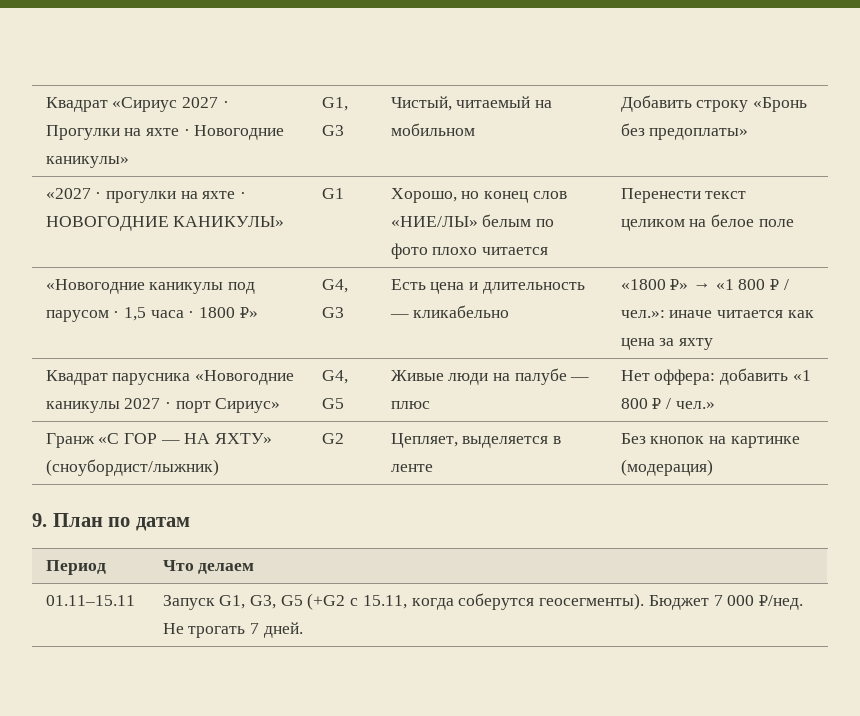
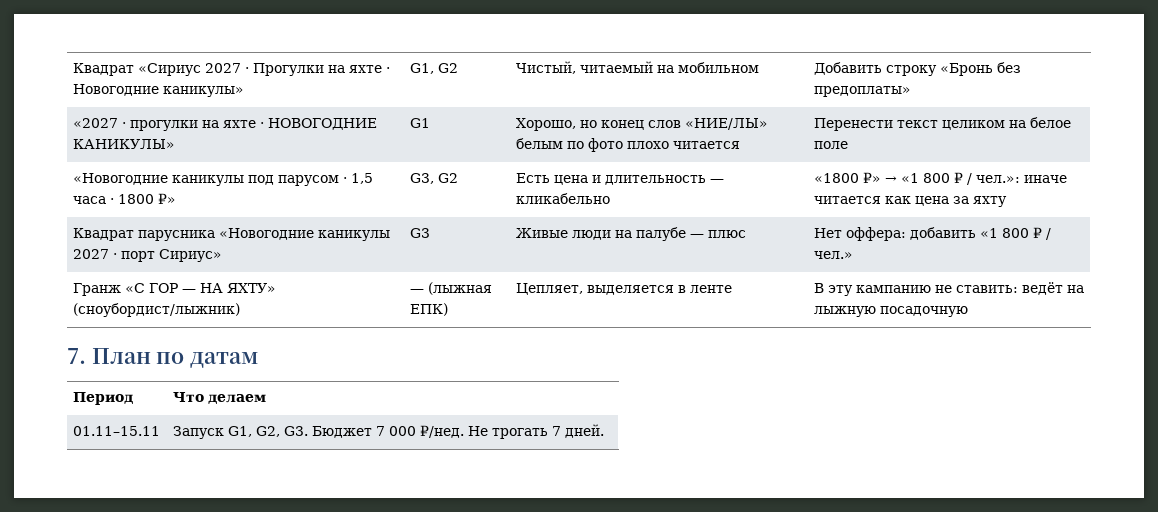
- Квадрат «Сириус 2027 · Прогулки на яхте · Новогодние каникулы» | G1, G3 | Чистый, читаемый на мобильном | Добавить строку «Бронь без предоплаты»
+ Квадрат «Сириус 2027 · Прогулки на яхте · Новогодние каникулы» | G1, G2 | Чистый, читаемый на мобильном | Добавить строку «Бронь без предоплаты»
- «Новогодние каникулы под парусом · 1,5 часа · 1800 ₽» | G4, G3 | Есть цена и длительность — кликабельно | «1800 ₽» → «1 800 ₽ / чел.»: иначе читается как цена за яхту
+ «Новогодние каникулы под парусом · 1,5 часа · 1800 ₽» | G3, G2 | Есть цена и длительность — кликабельно | «1800 ₽» → «1 800 ₽ / чел.»: иначе читается как цена за яхту
- Квадрат парусника «Новогодние каникулы 2027 · порт Сириус» | G4, G5 | Живые люди на палубе — плюс | Нет оффера: добавить «1 800 ₽ / чел.»
+ Квадрат парусника «Новогодние каникулы 2027 · порт Сириус» | G3 | Живые люди на палубе — плюс | Нет оффера: добавить «1 800 ₽ / чел.»
- Гранж «С ГОР — НА ЯХТУ» (сноубордист/лыжник) | G2 | Цепляет, выделяется в ленте | Без кнопок на картинке (модерация)
- 9. План по датам
+ Гранж «С ГОР — НА ЯХТУ» (сноубордист/лыжник) | — (лыжная ЕПК) | Цепляет, выделяется в ленте | В эту кампанию не ставить: ведёт на лыжную посадочную
+ 7. План по датам
- 01.11–15.11 | Запуск G1, G3, G5 (+G2 с 15.11, когда соберутся геосегменты). Бюджет 7 000 ₽/нед. Не трогать 7 дней.
+ 01.11–15.11 | Запуск G1, G2, G3. Бюджет 7 000 ₽/нед. Не трогать 7 дней.

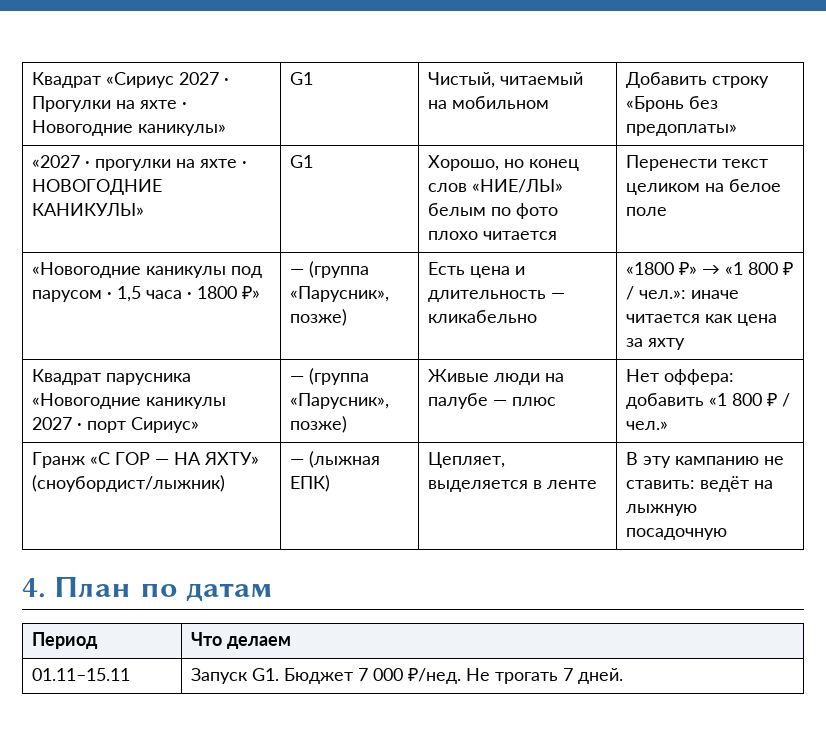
- Квадрат «Сириус 2027 · Прогулки на яхте · Новогодние каникулы» | G1, G2 | Чистый, читаемый на мобильном | Добавить строку «Бронь без предоплаты»
+ Квадрат «Сириус 2027 · Прогулки на яхте · Новогодние каникулы» | G1 | Чистый, читаемый на мобильном | Добавить строку «Бронь без предоплаты»
- «Новогодние каникулы под парусом · 1,5 часа · 1800 ₽» | G3, G2 | Есть цена и длительность — кликабельно | «1800 ₽» → «1 800 ₽ / чел.»: иначе читается как цена за яхту
+ «Новогодние каникулы под парусом · 1,5 часа · 1800 ₽» | — (группа «Парусник», позже) | Есть цена и длительность — кликабельно | «1800 ₽» → «1 800 ₽ / чел.»: иначе читается как цена за яхту
- Квадрат парусника «Новогодние каникулы 2027 · порт Сириус» | G3 | Живые люди на палубе — плюс | Нет оффера: добавить «1 800 ₽ / чел.»
+ Квадрат парусника «Новогодние каникулы 2027 · порт Сириус» | — (группа «Парусник», позже) | Живые люди на палубе — плюс | Нет оффера: добавить «1 800 ₽ / чел.»
- 7. План по датам
+ 4. План по датам
- 01.11–15.11 | Запуск G1, G2, G3. Бюджет 7 000 ₽/нед. Не трогать 7 дней.
+ 01.11–15.11 | Запуск G1. Бюджет 7 000 ₽/нед. Не трогать 7 дней.

